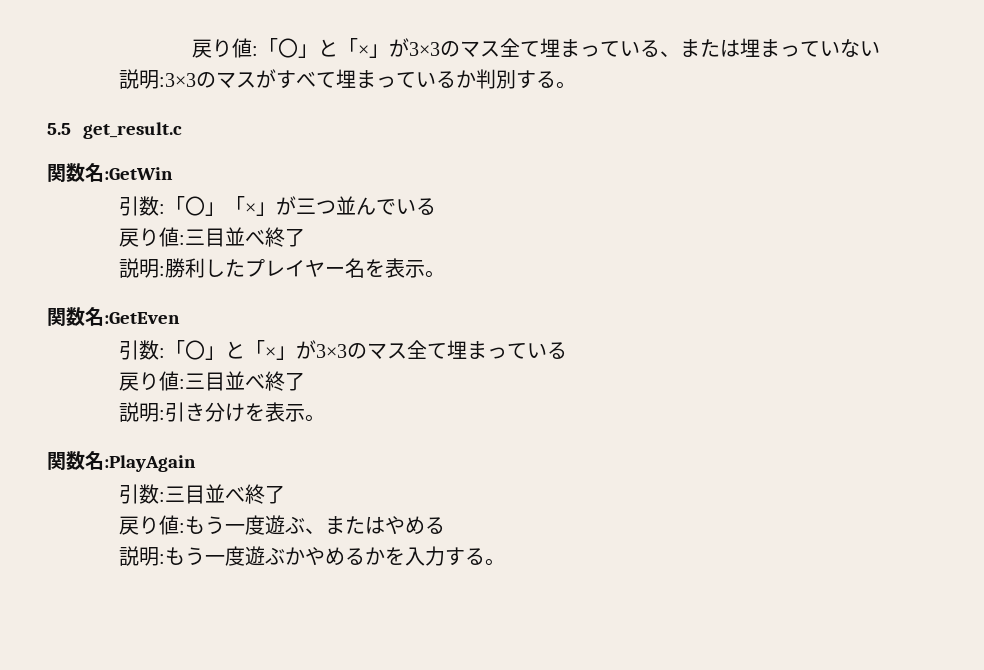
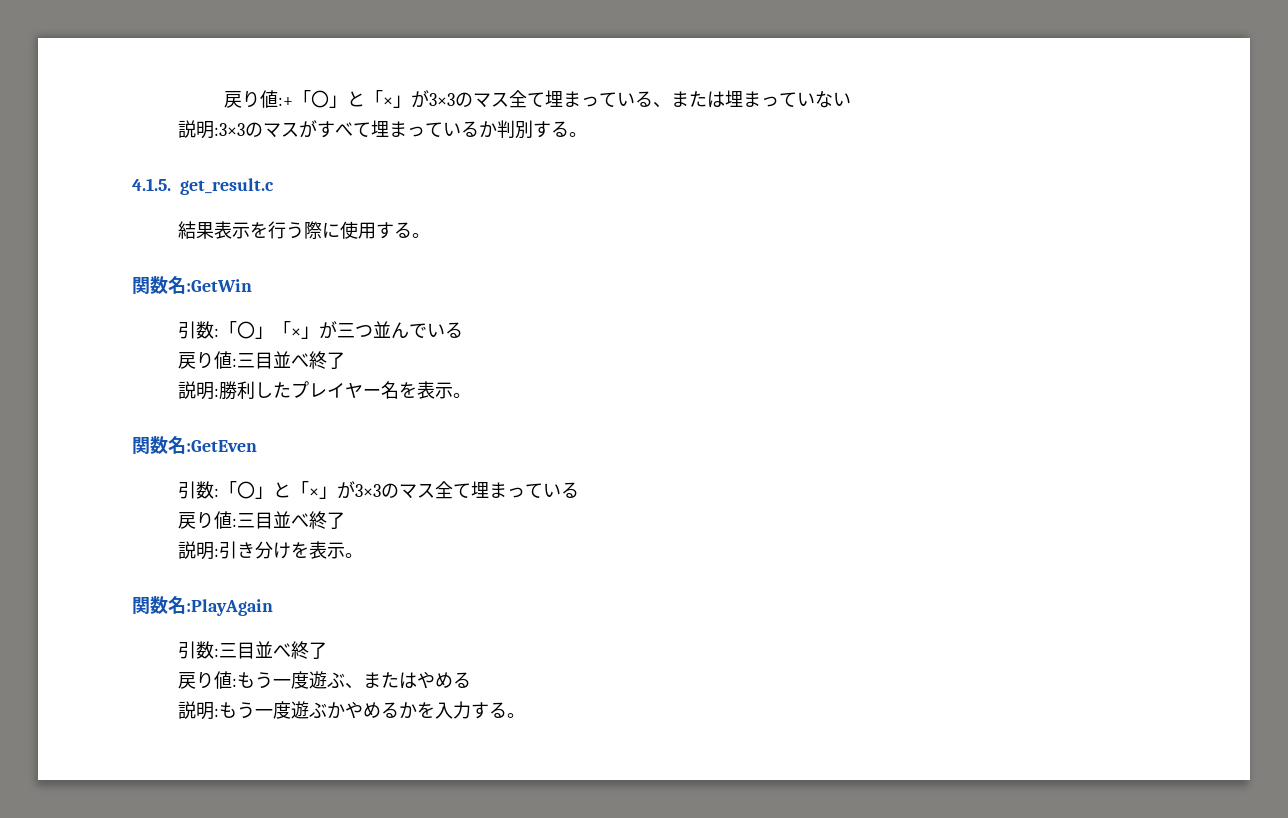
- 戻り値:「〇」と「×」が3×3のマス全て埋まっている、または埋まっていない
+ 戻り値:+「〇」と「×」が3×3のマス全て埋まっている、または埋まっていない
- 5.5 get_result.c
+ 4.1.5. get_result.c
+ 結果表示を行う際に使用する。

